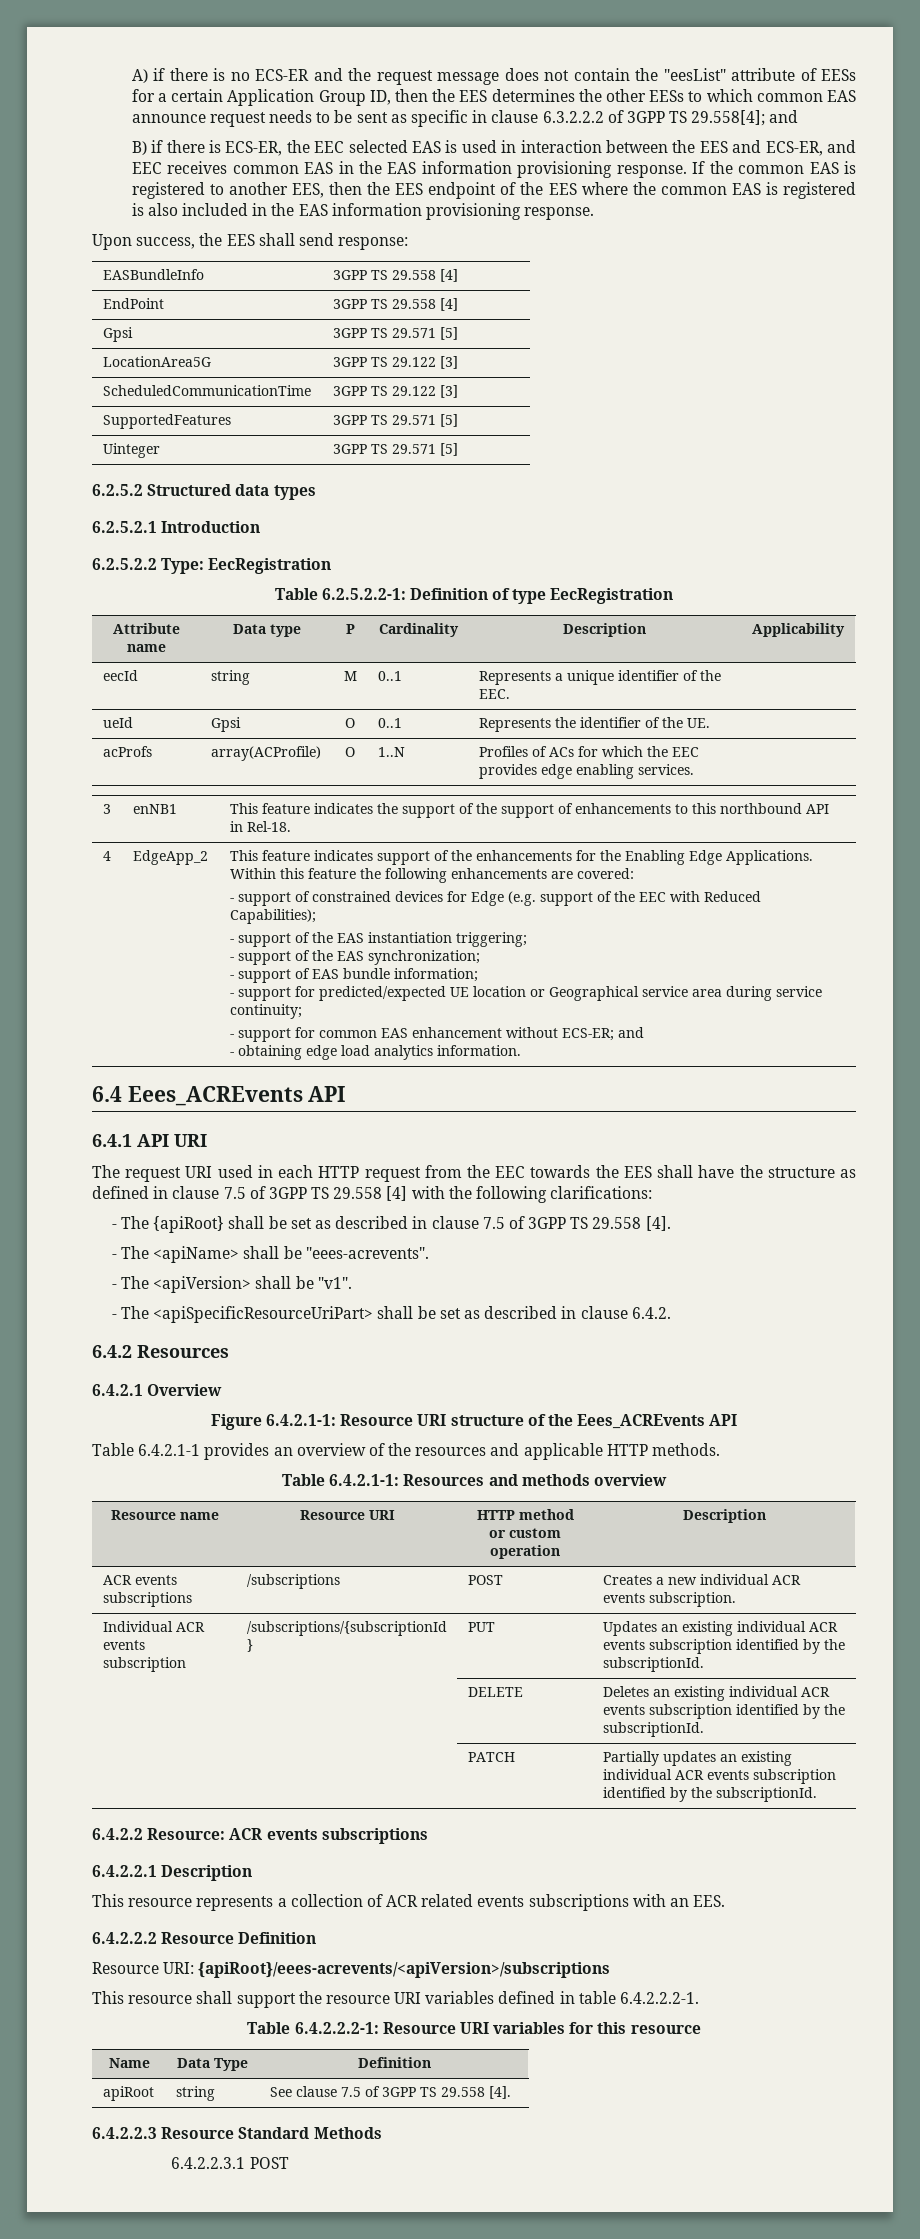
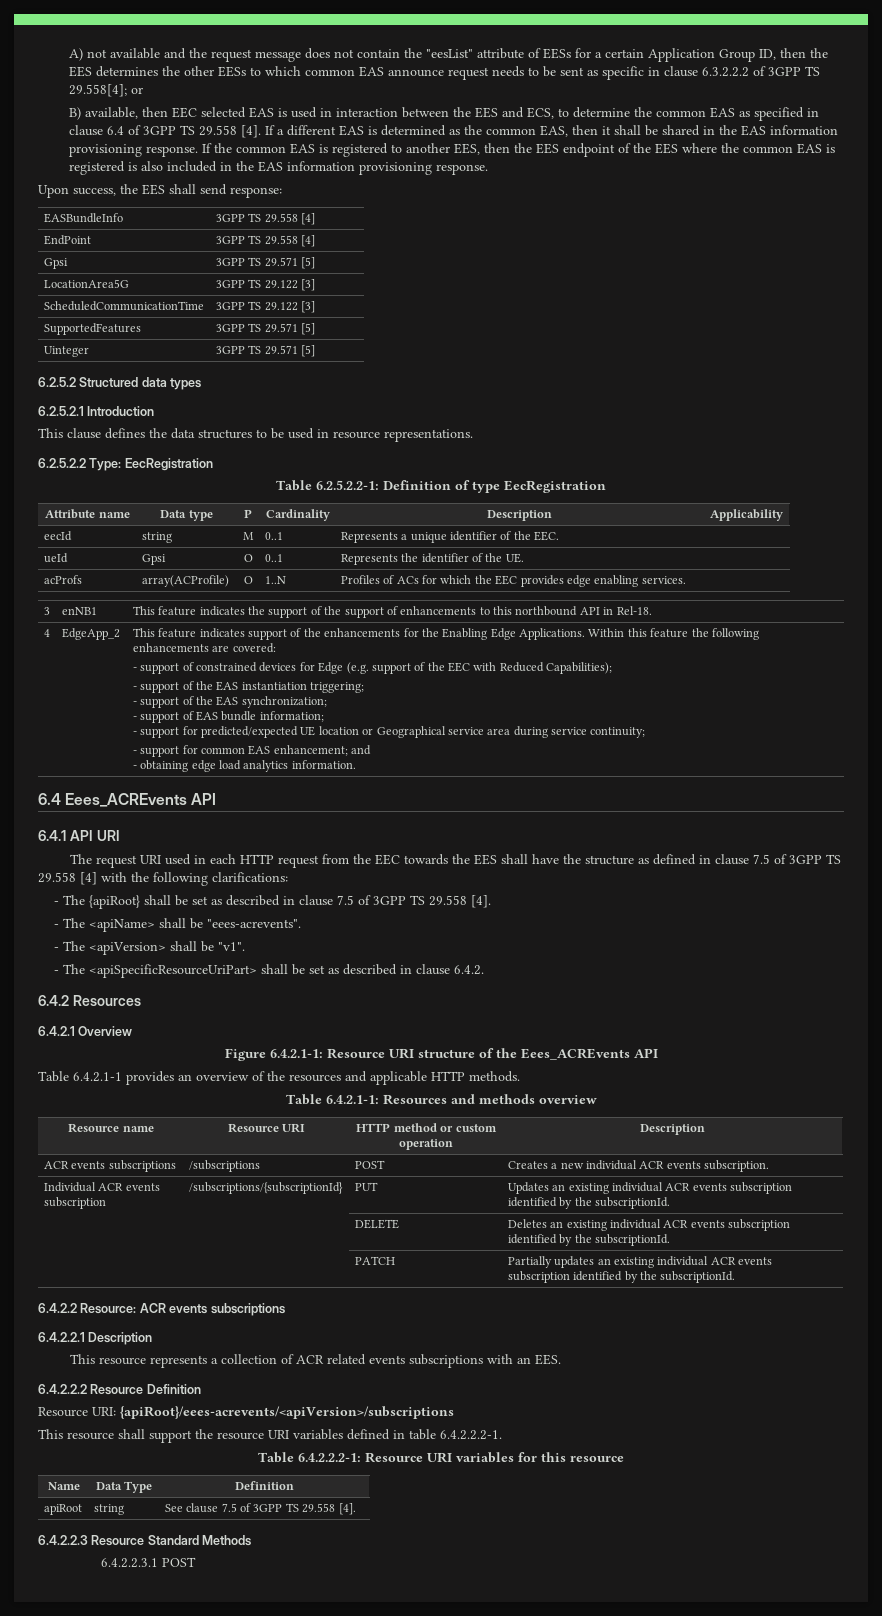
- A) if there is no ECS-ER and the request message does not contain the "eesList" attribute of EESs for a certain Application Group ID, then the EES determines the other EESs to which common EAS announce request needs to be sent as specific in clause 6.3.2.2.2 of 3GPP TS 29.558[4]; and
+ A) not available and the request message does not contain the "eesList" attribute of EESs for a certain Application Group ID, then the EES determines the other EESs to which common EAS announce request needs to be sent as specific in clause 6.3.2.2.2 of 3GPP TS 29.558[4]; or
- B) if there is ECS-ER, the EEC selected EAS is used in interaction between the EES and ECS-ER, and EEC receives common EAS in the EAS information provisioning response.
+ B) available, then EEC selected EAS is used in interaction between the EES and ECS, to determine the common EAS as specified in clause 6.4 of 3GPP TS 29.558 [4]. If a different EAS is determined as the common EAS, then it shall be shared in the EAS information provisioning response.
+ This clause defines the data structures to be used in resource representations.
- - support for common EAS enhancement without ECS-ER; and
+ - support for common EAS enhancement; and

